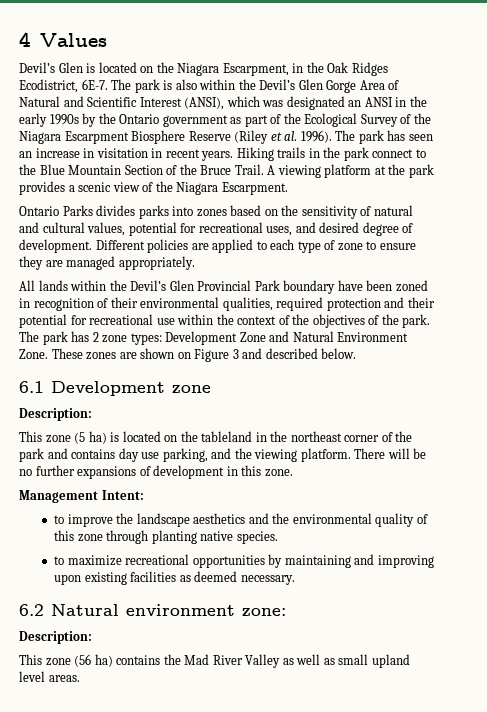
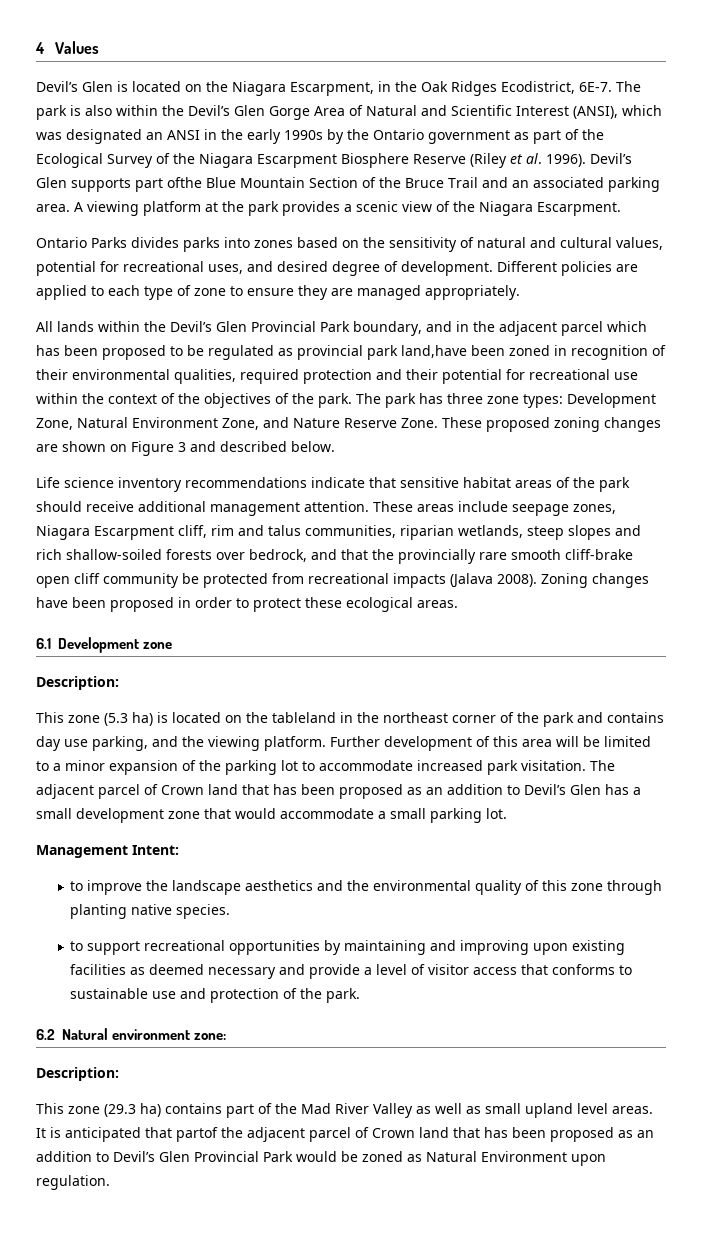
- The park has seen an increase in visitation in recent years. Hiking trails in the park connect to the Blue Mountain Section of the Bruce Trail.
+ Devil’s Glen supports part ofthe Blue Mountain Section of the Bruce Trail and an associated parking area.
- All lands within the Devil’s Glen Provincial Park boundary have been zoned in recognition of their environmental qualities, required protection and their potential for recreational use within the context of the objectives of the park.
+ All lands within the Devil’s Glen Provincial Park boundary, and in the adjacent parcel which has been proposed to be regulated as provincial park land,have been zoned in recognition of their environmental qualities, required protection and their potential for recreational use within the context of the objectives of the park.
- The park has 2 zone types: Development Zone and Natural Environment Zone. These zones are shown on Figure 3 and described below.
+ The park has three zone types: Development Zone, Natural Environment Zone, and Nature Reserve Zone. These proposed zoning changes are shown on Figure 3 and described below.
+ Life science inventory recommendations indicate that sensitive habitat areas of the park should receive additional management attention. These areas include seepage zones, Niagara Escarpment cliff, rim and talus communities, riparian wetlands, steep slopes and rich shallow-soiled forests over bedrock, and that the provincially rare smooth cliff-brake open cliff community be protected from recreational impacts (Jalava 2008). Zoning changes have been proposed in order to protect these ecological areas.
- This zone (5 ha) is located on the tableland in the northeast corner of the park and contains day use parking, and the viewing platform.
+ This zone (5.3 ha) is located on the tableland in the northeast corner of the park and contains day use parking, and the viewing platform.
- There will be no further expansions of development in this zone.
+ Further development of this area will be limited to a minor expansion of the parking lot to accommodate increased park visitation. The adjacent parcel of Crown land that has been proposed as an addition to Devil’s Glen has a small development zone that would accommodate a small parking lot.
- to maximize recreational opportunities by maintaining and improving upon existing facilities as deemed necessary.
+ to support recreational opportunities by maintaining and improving upon existing facilities as deemed necessary and provide a level of visitor access that conforms to sustainable use and protection of the park.
- This zone (56 ha) contains the Mad River Valley as well as small upland level areas.
+ This zone (29.3 ha) contains part of the Mad River Valley as well as small upland level areas.
+ It is anticipated that partof the adjacent parcel of Crown land that has been proposed as an addition to Devil’s Glen Provincial Park would be zoned as Natural Environment upon regulation.

